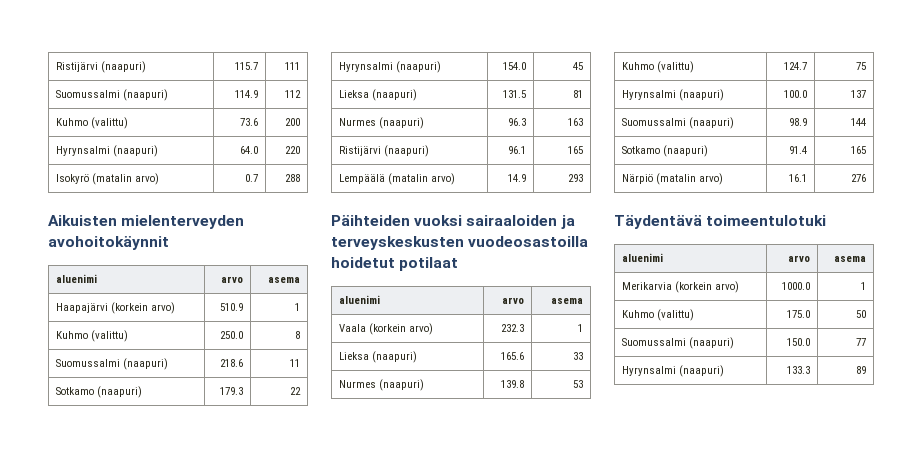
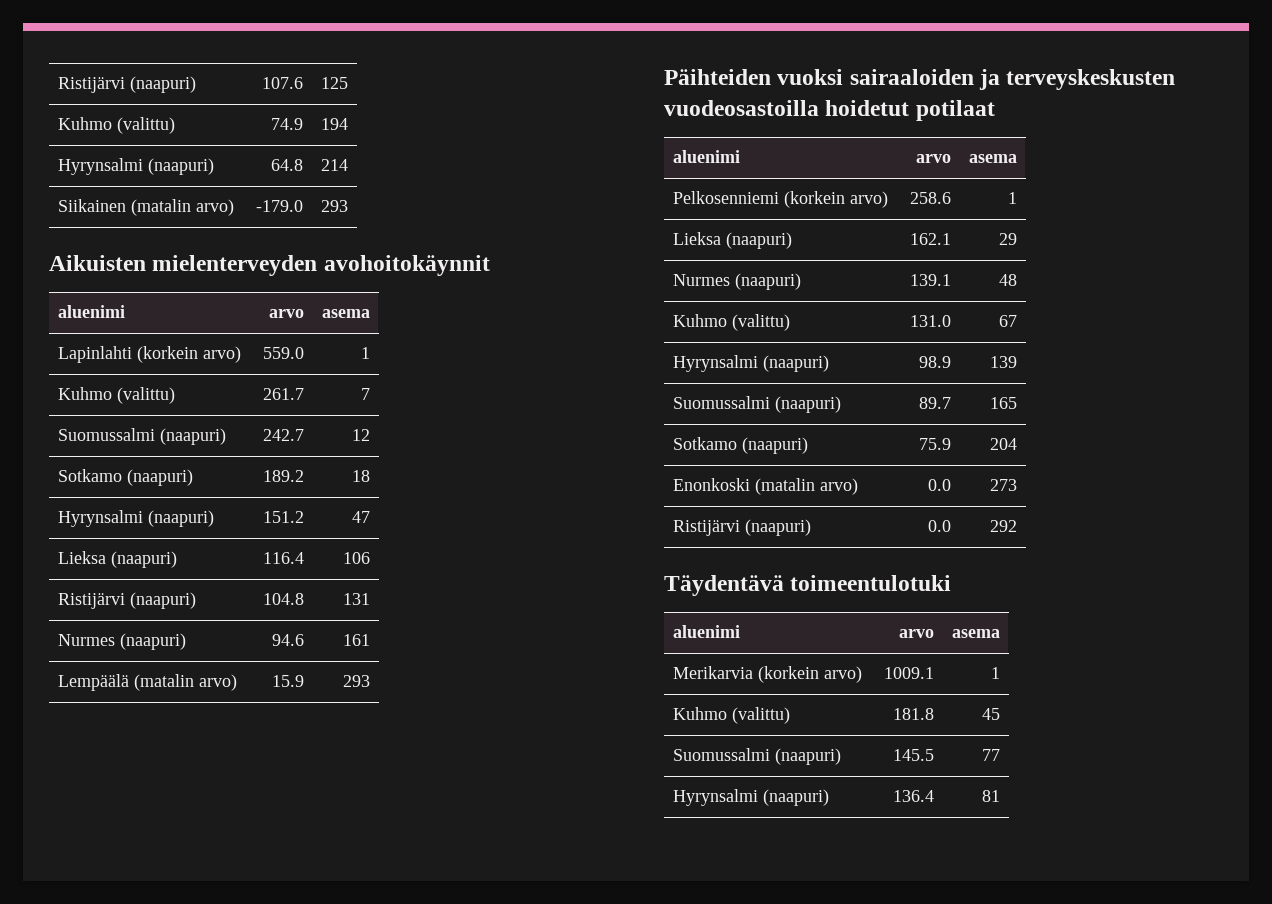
- Ristijärvi (naapuri) | 115.7 | 111
- Suomussalmi (naapuri) | 114.9 | 112
- Kuhmo (valittu) | 73.6 | 200
- Hyrynsalmi (naapuri) | 64.0 | 220
- Isokyrö (matalin arvo) | 0.7 | 288
+ Ristijärvi (naapuri) | 107.6 | 125
+ Kuhmo (valittu) | 74.9 | 194
+ Hyrynsalmi (naapuri) | 64.8 | 214
+ Siikainen (matalin arvo) | -179.0 | 293
- Haapajärvi (korkein arvo) | 510.9 | 1
- Kuhmo (valittu) | 250.0 | 8
- Suomussalmi (naapuri) | 218.6 | 11
- Sotkamo (naapuri) | 179.3 | 22
- Hyrynsalmi (naapuri) | 154.0 | 45
- Lieksa (naapuri) | 131.5 | 81
- Nurmes (naapuri) | 96.3 | 163
- Ristijärvi (naapuri) | 96.1 | 165
+ Lapinlahti (korkein arvo) | 559.0 | 1
+ Kuhmo (valittu) | 261.7 | 7
+ Suomussalmi (naapuri) | 242.7 | 12
+ Sotkamo (naapuri) | 189.2 | 18
+ Hyrynsalmi (naapuri) | 151.2 | 47
+ Lieksa (naapuri) | 116.4 | 106
+ Ristijärvi (naapuri) | 104.8 | 131
+ Nurmes (naapuri) | 94.6 | 161
- Lempäälä (matalin arvo) | 14.9 | 293
+ Lempäälä (matalin arvo) | 15.9 | 293
- Vaala (korkein arvo) | 232.3 | 1
+ Pelkosenniemi (korkein arvo) | 258.6 | 1
- Lieksa (naapuri) | 165.6 | 33
- Nurmes (naapuri) | 139.8 | 53
- Kuhmo (valittu) | 124.7 | 75
- Hyrynsalmi (naapuri) | 100.0 | 137
- Suomussalmi (naapuri) | 98.9 | 144
- Sotkamo (naapuri) | 91.4 | 165
- Närpiö (matalin arvo) | 16.1 | 276
+ Lieksa (naapuri) | 162.1 | 29
+ Nurmes (naapuri) | 139.1 | 48
+ Kuhmo (valittu) | 131.0 | 67
+ Hyrynsalmi (naapuri) | 98.9 | 139
+ Suomussalmi (naapuri) | 89.7 | 165
+ Sotkamo (naapuri) | 75.9 | 204
+ Enonkoski (matalin arvo) | 0.0 | 273
+ Ristijärvi (naapuri) | 0.0 | 292
- Merikarvia (korkein arvo) | 1000.0 | 1
- Kuhmo (valittu) | 175.0 | 50
- Suomussalmi (naapuri) | 150.0 | 77
+ Merikarvia (korkein arvo) | 1009.1 | 1
+ Kuhmo (valittu) | 181.8 | 45
+ Suomussalmi (naapuri) | 145.5 | 77
- Hyrynsalmi (naapuri) | 133.3 | 89
+ Hyrynsalmi (naapuri) | 136.4 | 81

